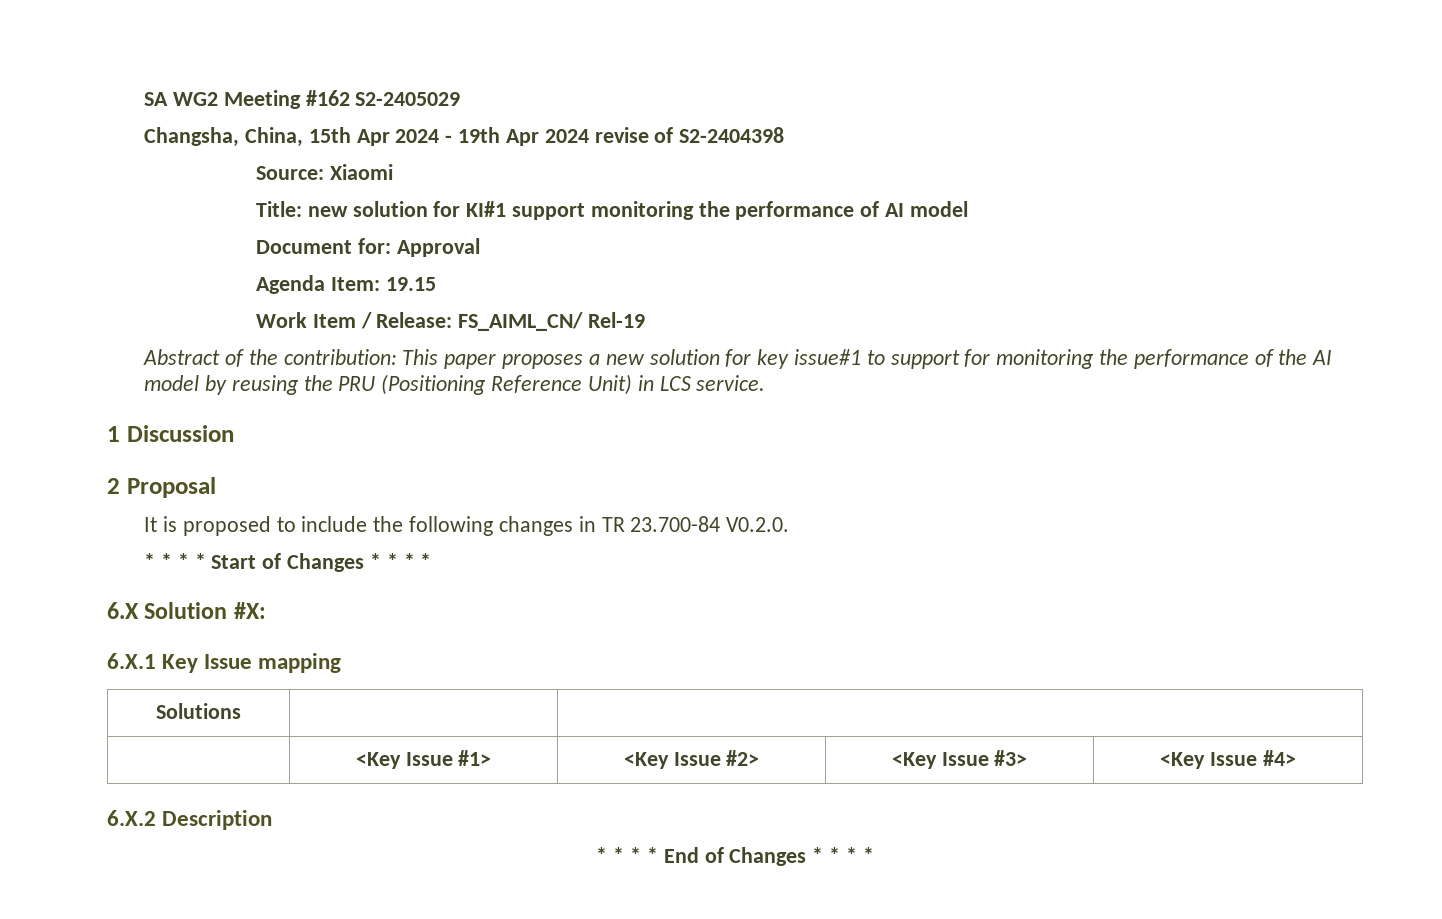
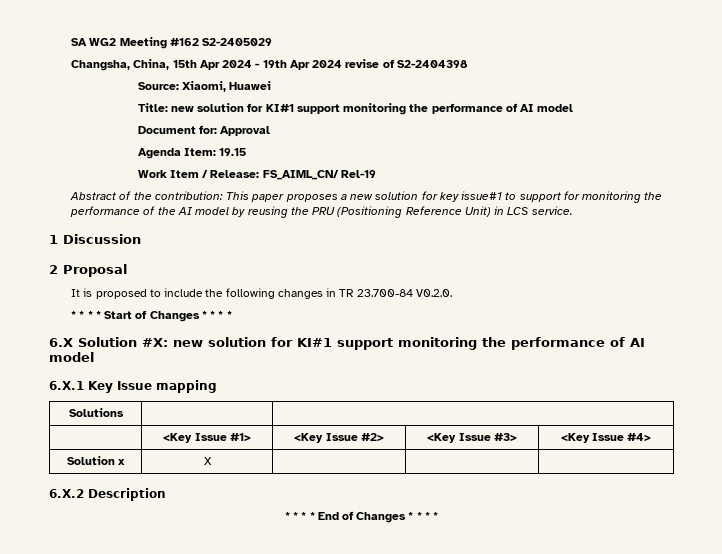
- Source: Xiaomi
+ Source: Xiaomi, Huawei
- 6.X Solution #X:
+ 6.X Solution #X: new solution for KI#1 support monitoring the performance of AI model
+ Solution x | X | | |

